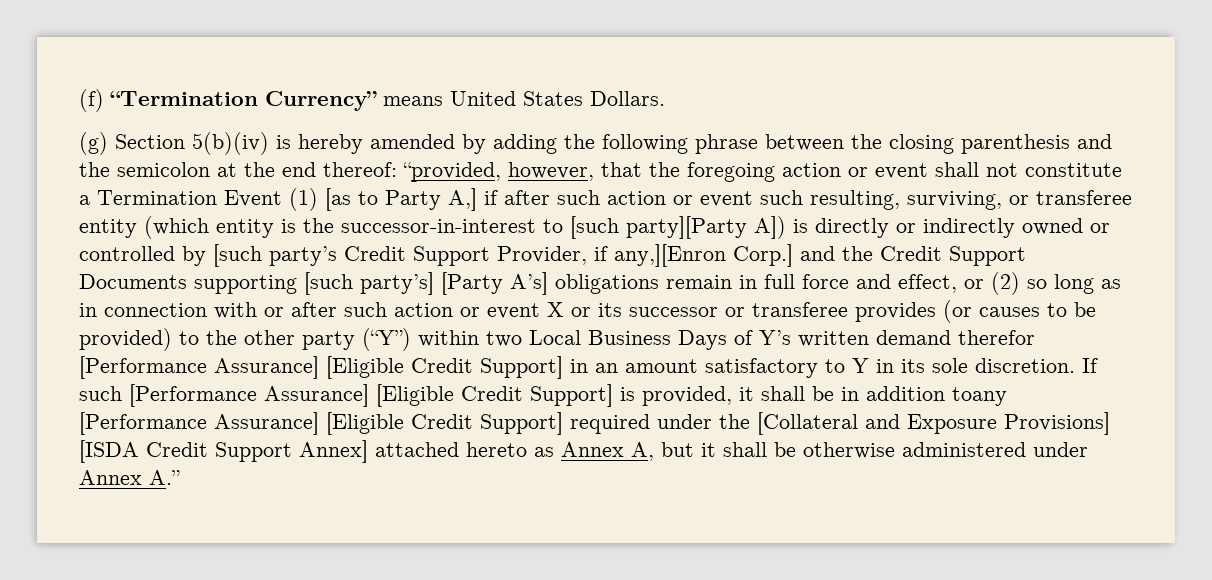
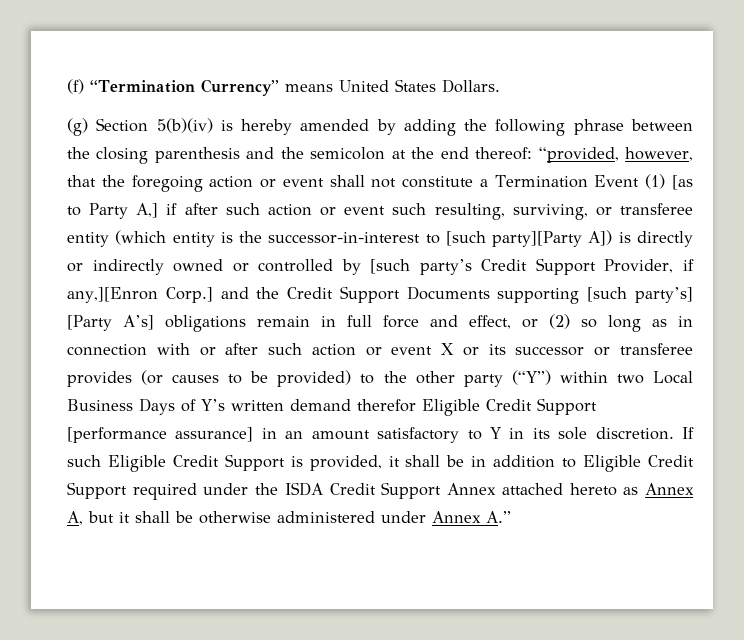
- “provided, however, that the foregoing action or event shall not constitute a Termination Event (1) [as to Party A,] if after such action or event such resulting, surviving, or transferee entity (which entity is the successor-in-interest to [such party][Party A]) is directly or indirectly owned or controlled by [such party’s Credit Support Provider, if any,][Enron Corp.] and the Credit Support Documents supporting [such party’s] [Party A’s] obligations remain in full force and effect, or (2) so long as in connection with or after such action or event X or its successor or transferee provides (or causes to be provided) to the other party (“Y”) within two Local Business Days of Y’s written demand therefor [Performance Assurance] [Eligible Credit Support] in an amount satisfactory to Y in its sole discretion.
+ “provided, however, that the foregoing action or event shall not constitute a Termination Event (1) [as to Party A,] if after such action or event such resulting, surviving, or transferee entity (which entity is the successor-in-interest to [such party][Party A]) is directly or indirectly owned or controlled by [such party’s Credit Support Provider, if any,][Enron Corp.] and the Credit Support Documents supporting [such party’s] [Party A’s] obligations remain in full force and effect, or (2) so long as in connection with or after such action or event X or its successor or transferee provides (or causes to be provided) to the other party (“Y”) within two Local Business Days of Y’s written demand therefor Eligible Credit Support [performance assurance] in an amount satisfactory to Y in its sole discretion.
- If such [Performance Assurance] [Eligible Credit Support] is provided, it shall be in addition toany [Performance Assurance] [Eligible Credit Support] required under the [Collateral and Exposure Provisions] [ISDA Credit Support Annex] attached hereto as Annex A, but it shall be otherwise administered under Annex A.”
+ If such Eligible Credit Support is provided, it shall be in addition to Eligible Credit Support required under the ISDA Credit Support Annex attached hereto as Annex A, but it shall be otherwise administered under Annex A.”

